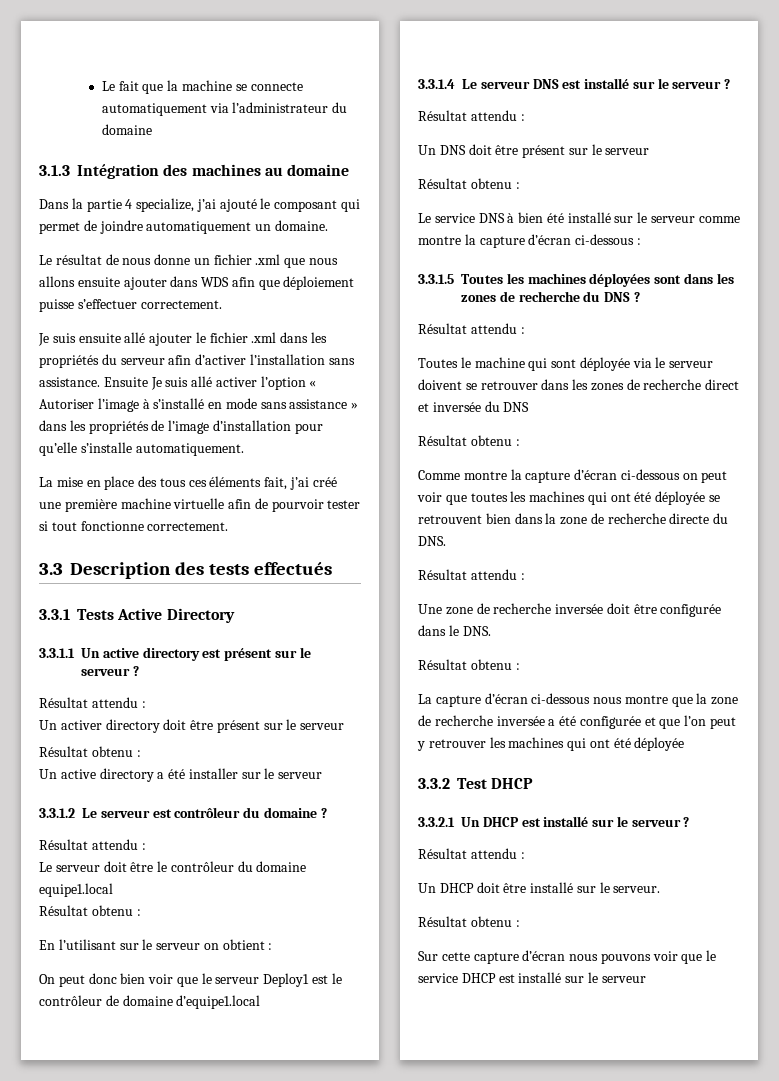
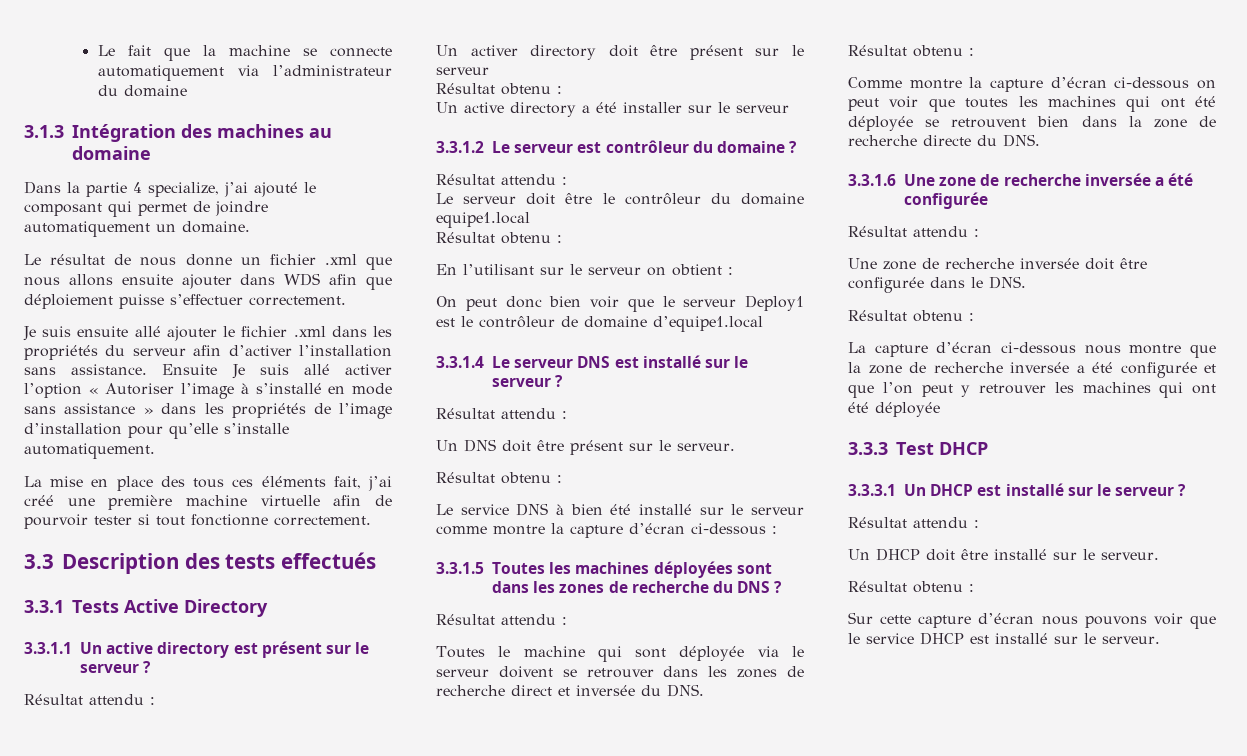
- Un DNS doit être présent sur le serveur
+ Un DNS doit être présent sur le serveur.
- Toutes le machine qui sont déployée via le serveur doivent se retrouver dans les zones de recherche direct et inversée du DNS
+ Toutes le machine qui sont déployée via le serveur doivent se retrouver dans les zones de recherche direct et inversée du DNS.
+ 3.3.1.6 Une zone de recherche inversée a été configurée
- 3.3.2 Test DHCP
+ 3.3.3 Test DHCP
- 3.3.2.1 Un DHCP est installé sur le serveur ?
+ 3.3.3.1 Un DHCP est installé sur le serveur ?
- Sur cette capture d’écran nous pouvons voir que le service DHCP est installé sur le serveur
+ Sur cette capture d’écran nous pouvons voir que le service DHCP est installé sur le serveur.

